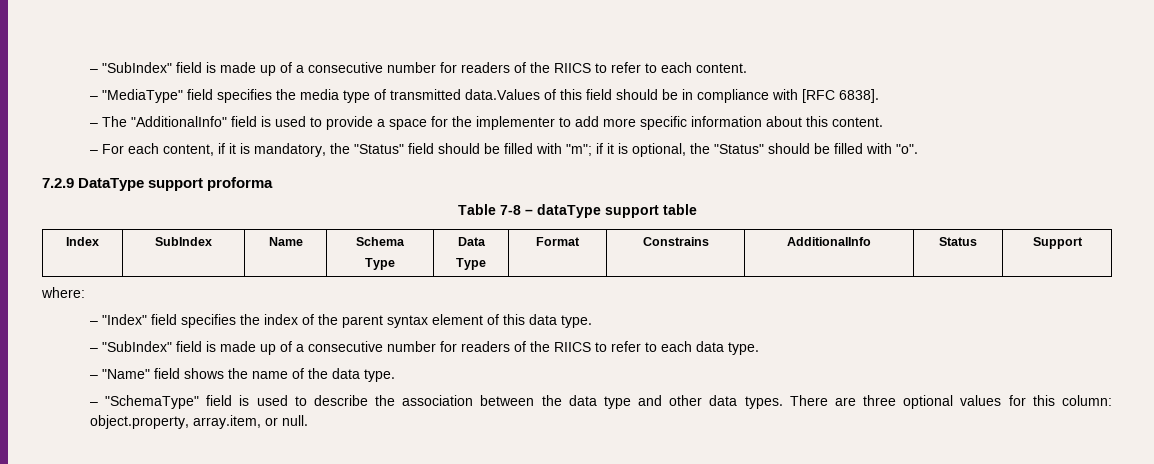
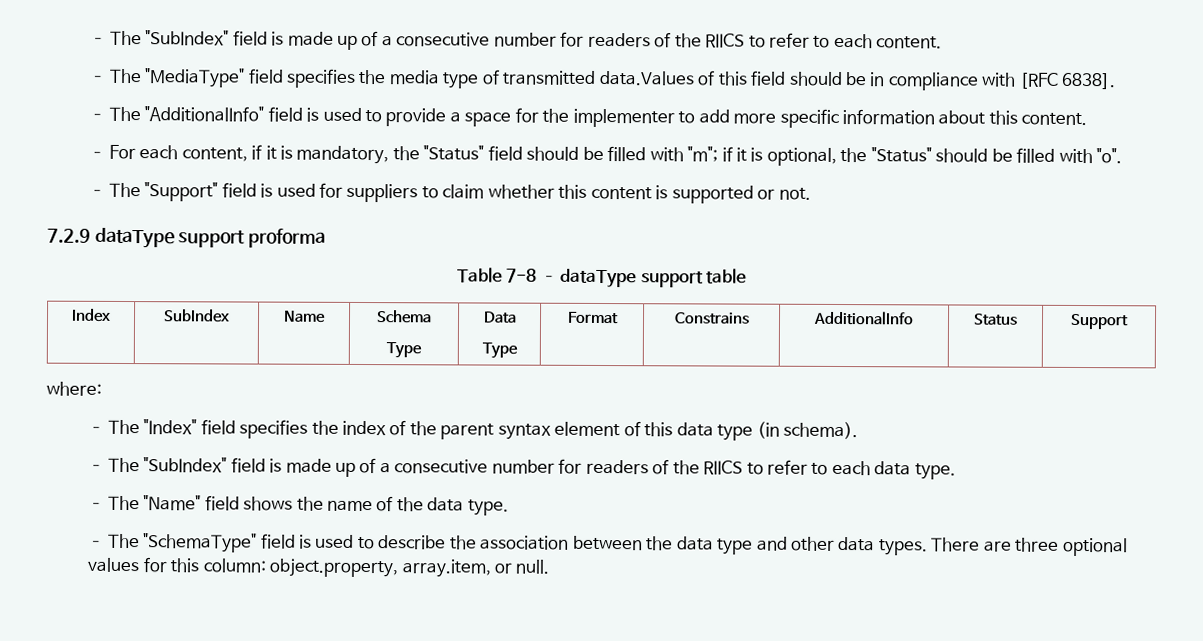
- – "SubIndex" field is made up of a consecutive number for readers of the RIICS to refer to each content.
+ – The "SubIndex" field is made up of a consecutive number for readers of the RIICS to refer to each content.
- – "MediaType" field specifies the media type of transmitted data.Values of this field should be in compliance with [RFC 6838].
+ – The "MediaType" field specifies the media type of transmitted data.Values of this field should be in compliance with [RFC 6838].
+ – The "Support" field is used for suppliers to claim whether this content is supported or not.
- 7.2.9 DataType support proforma
+ 7.2.9 dataType support proforma
- – "Index" field specifies the index of the parent syntax element of this data type.
- – "SubIndex" field is made up of a consecutive number for readers of the RIICS to refer to each data type.
+ – The "Index" field specifies the index of the parent syntax element of this data type (in schema).
+ – The "SubIndex" field is made up of a consecutive number for readers of the RIICS to refer to each data type.
- – "Name" field shows the name of the data type.
+ – The "Name" field shows the name of the data type.
- – "SchemaType" field is used to describe the association between the data type and other data types.
+ – The "SchemaType" field is used to describe the association between the data type and other data types.

